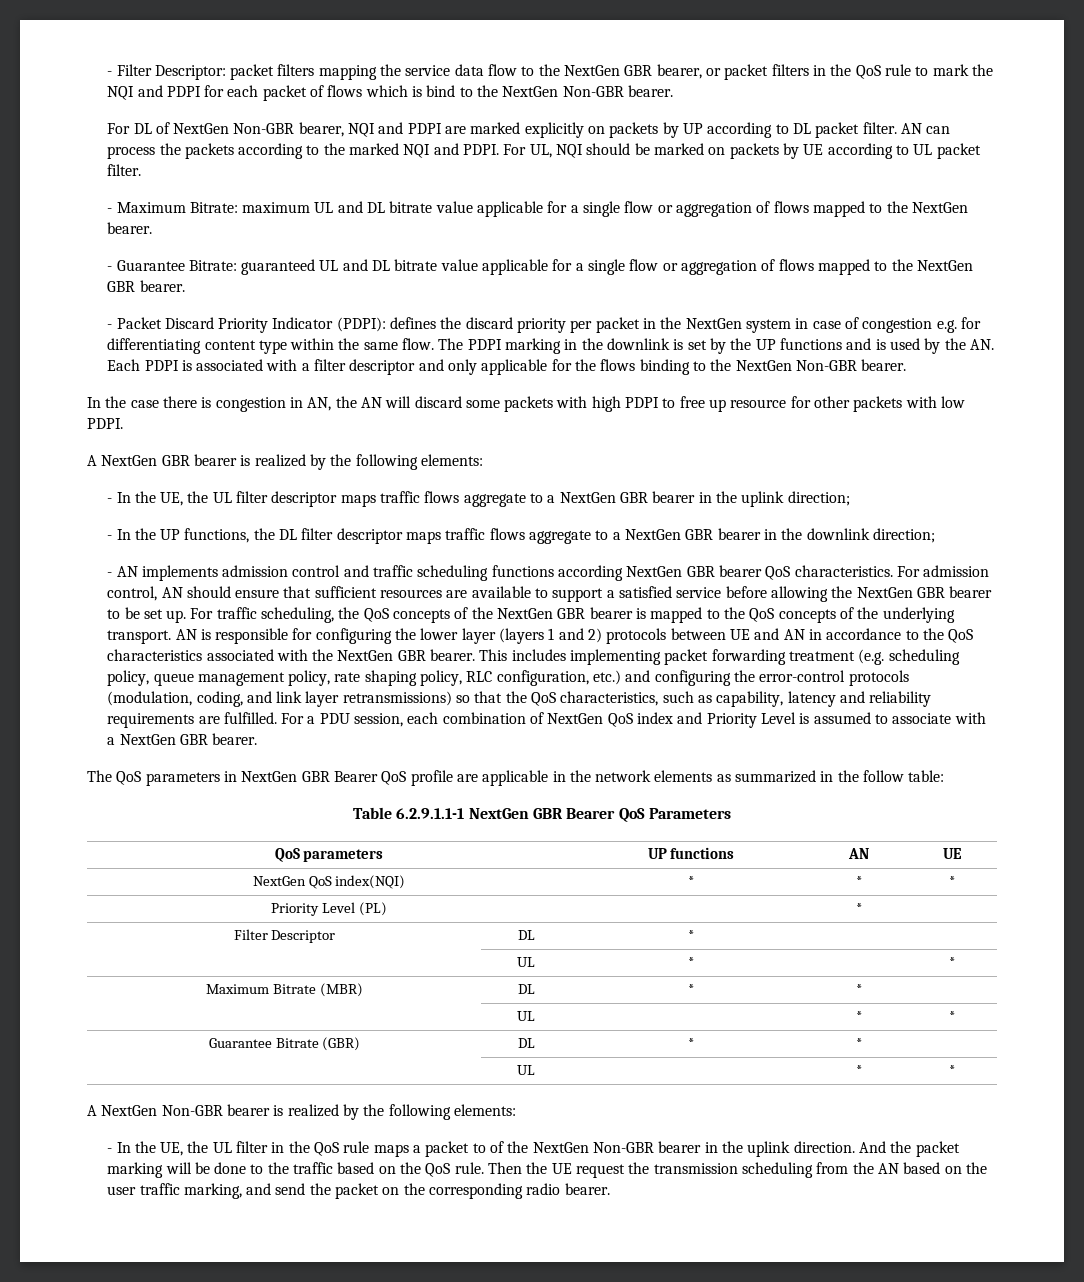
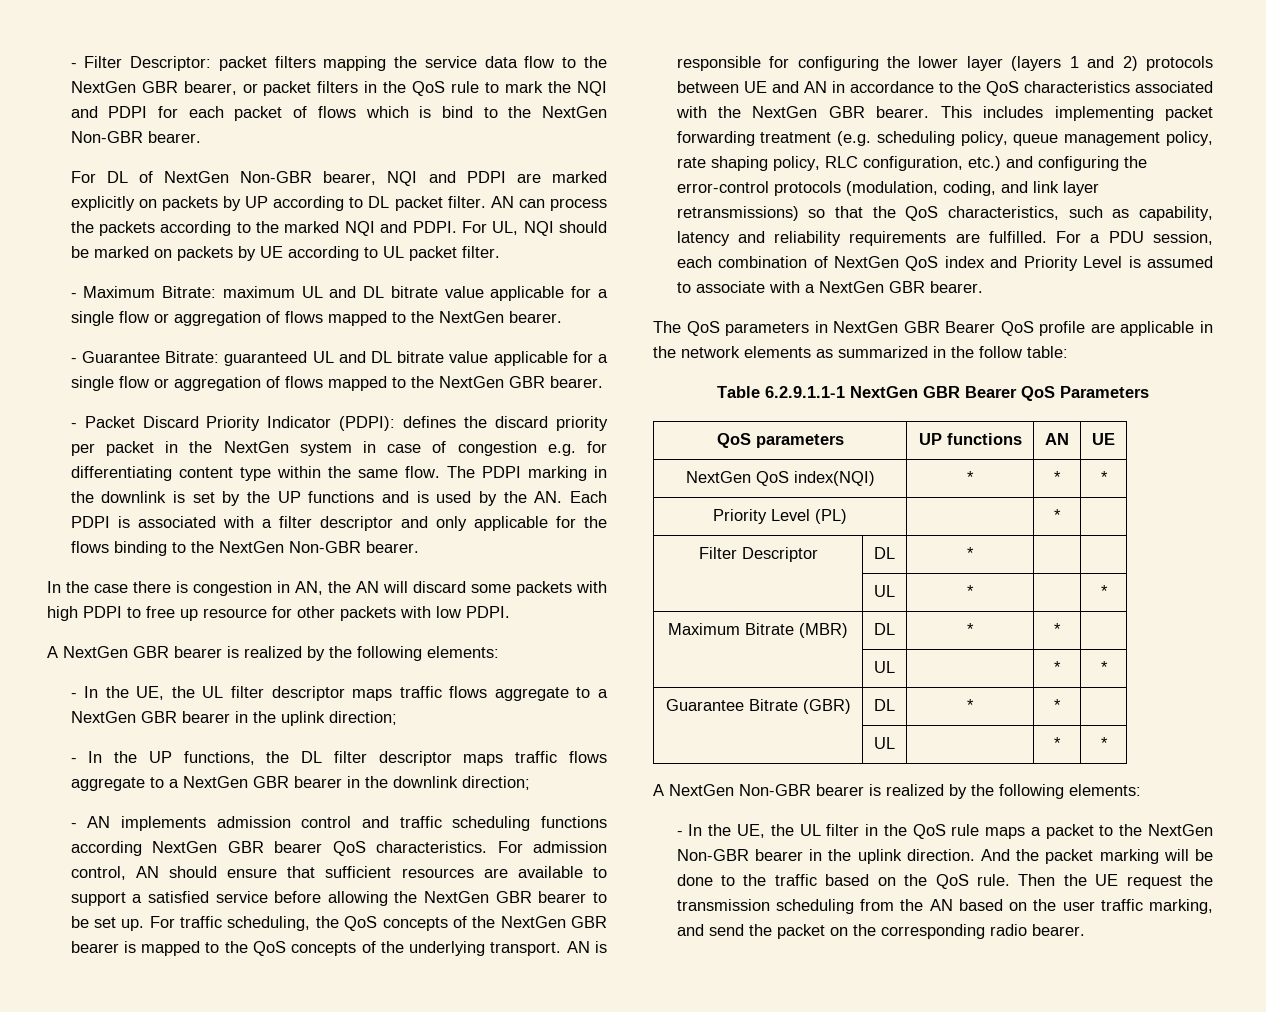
- - In the UE, the UL filter in the QoS rule maps a packet to of the NextGen Non-GBR bearer in the uplink direction.
+ - In the UE, the UL filter in the QoS rule maps a packet to the NextGen Non-GBR bearer in the uplink direction.

